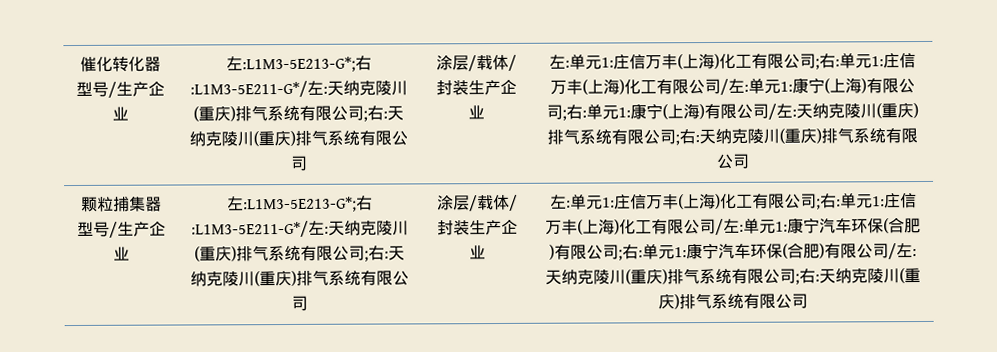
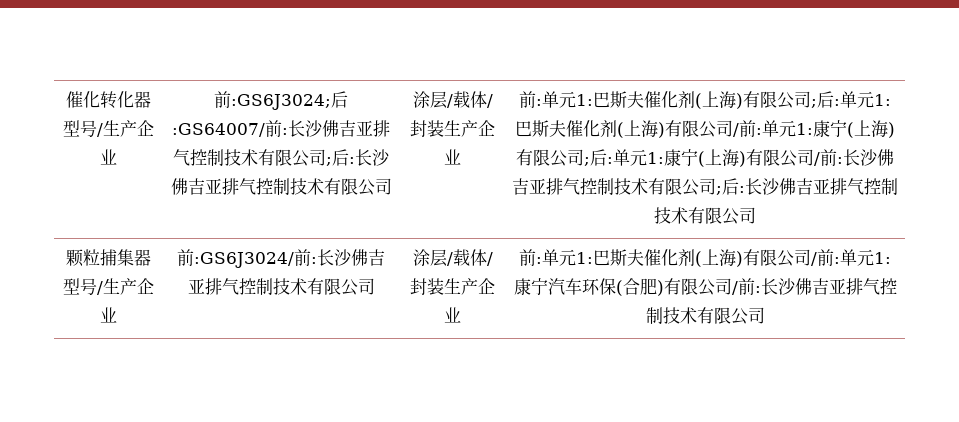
- 左:L1M3-5E213-G*;右:L1M3-5E211-G*/左:天纳克陵川(重庆)排气系统有限公司;右:天纳克陵川(重庆)排气系统有限公司 | 涂层/载体/封装生产企业 | 左:单元1:庄信万丰(上海)化工有限公司;右:单元1:庄信万丰(上海)化工有限公司/左:单元1:康宁(上海)有限公司;右:单元1:康宁(上海)有限公司/左:天纳克陵川(重庆)排气系统有限公司;右:天纳克陵川(重庆)排气系统有限公司
+ 前:GS6J3024;后:GS64007/前:长沙佛吉亚排气控制技术有限公司;后:长沙佛吉亚排气控制技术有限公司 | 涂层/载体/封装生产企业 | 前:单元1:巴斯夫催化剂(上海)有限公司;后:单元1:巴斯夫催化剂(上海)有限公司/前:单元1:康宁(上海)有限公司;后:单元1:康宁(上海)有限公司/前:长沙佛吉亚排气控制技术有限公司;后:长沙佛吉亚排气控制技术有限公司
- 左:L1M3-5E213-G*;右:L1M3-5E211-G*/左:天纳克陵川(重庆)排气系统有限公司;右:天纳克陵川(重庆)排气系统有限公司 | 涂层/载体/封装生产企业 | 左:单元1:庄信万丰(上海)化工有限公司;右:单元1:庄信万丰(上海)化工有限公司/左:单元1:康宁汽车环保(合肥)有限公司;右:单元1:康宁汽车环保(合肥)有限公司/左:天纳克陵川(重庆)排气系统有限公司;右:天纳克陵川(重庆)排气系统有限公司
+ 前:GS6J3024/前:长沙佛吉亚排气控制技术有限公司 | 涂层/载体/封装生产企业 | 前:单元1:巴斯夫催化剂(上海)有限公司/前:单元1:康宁汽车环保(合肥)有限公司/前:长沙佛吉亚排气控制技术有限公司

